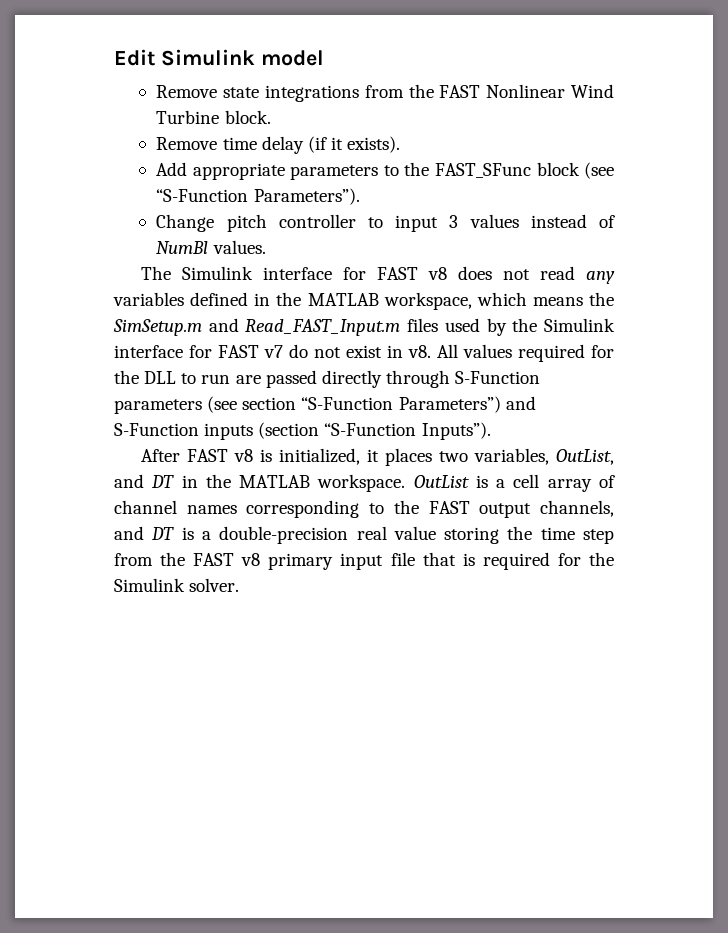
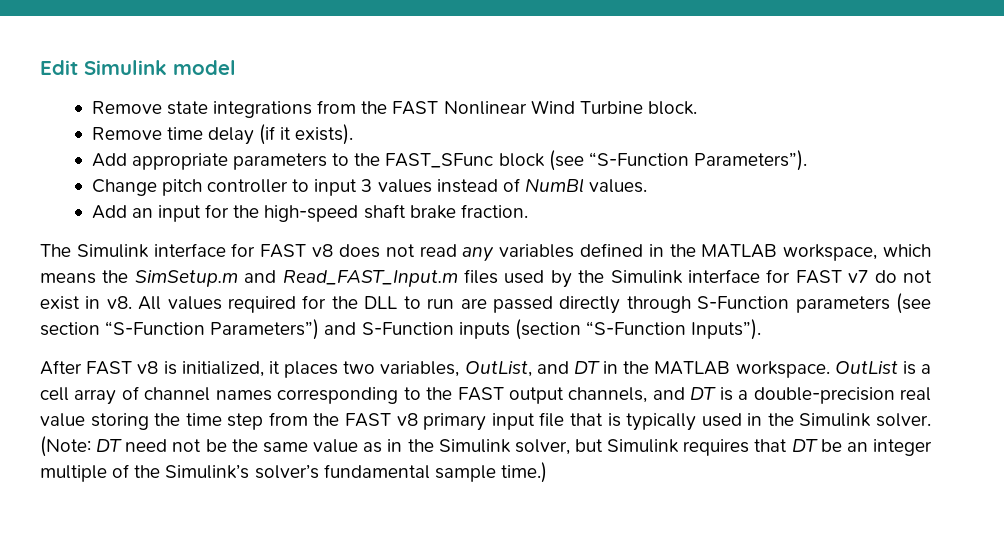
+ Add an input for the high-speed shaft brake fraction.
- OutList is a cell array of channel names corresponding to the FAST output channels, and DT is a double-precision real value storing the time step from the FAST v8 primary input file that is required for the Simulink solver.
+ OutList is a cell array of channel names corresponding to the FAST output channels, and DT is a double-precision real value storing the time step from the FAST v8 primary input file that is typically used in the Simulink solver. (Note: DT need not be the same value as in the Simulink solver, but Simulink requires that DT be an integer multiple of the Simulink’s solver’s fundamental sample time.)

